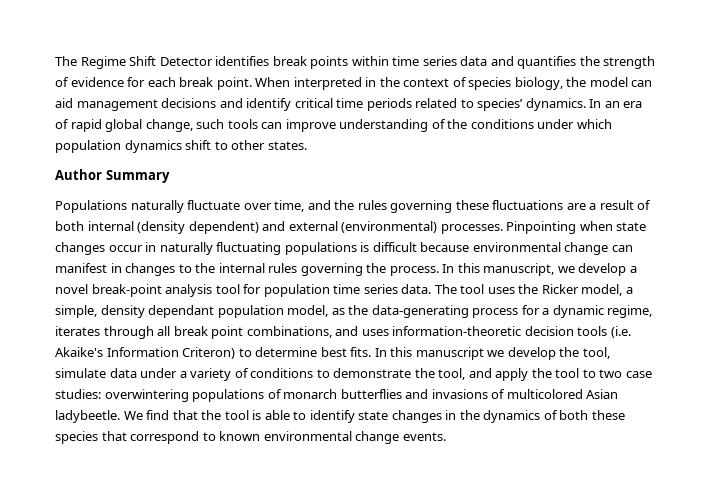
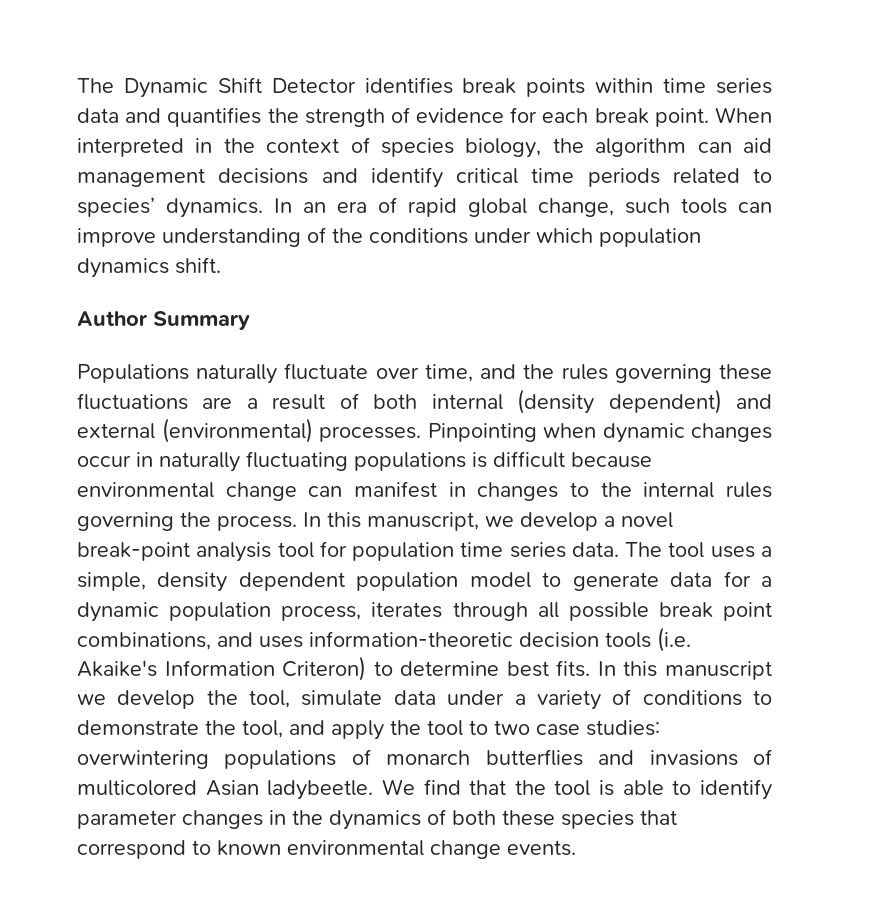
- The Regime Shift Detector identifies break points within time series data and quantifies the strength of evidence for each break point.
+ The Dynamic Shift Detector identifies break points within time series data and quantifies the strength of evidence for each break point.
- When interpreted in the context of species biology, the model can aid management decisions and identify critical time periods related to species’ dynamics.
+ When interpreted in the context of species biology, the algorithm can aid management decisions and identify critical time periods related to species’ dynamics.
- In an era of rapid global change, such tools can improve understanding of the conditions under which population dynamics shift to other states.
+ In an era of rapid global change, such tools can improve understanding of the conditions under which population dynamics shift.
- Pinpointing when state changes occur in naturally fluctuating populations is difficult because environmental change can manifest in changes to the internal rules governing the process.
+ Pinpointing when dynamic changes occur in naturally fluctuating populations is difficult because environmental change can manifest in changes to the internal rules governing the process.
- The tool uses the Ricker model, a simple, density dependant population model, as the data-generating process for a dynamic regime, iterates through all break point combinations, and uses information-theoretic decision tools (i.e. Akaike's Information Criteron) to determine best fits.
+ The tool uses a simple, density dependent population model to generate data for a dynamic population process, iterates through all possible break point combinations, and uses information-theoretic decision tools (i.e. Akaike's Information Criteron) to determine best fits.
- We find that the tool is able to identify state changes in the dynamics of both these species that correspond to known environmental change events.
+ We find that the tool is able to identify parameter changes in the dynamics of both these species that correspond to known environmental change events.

